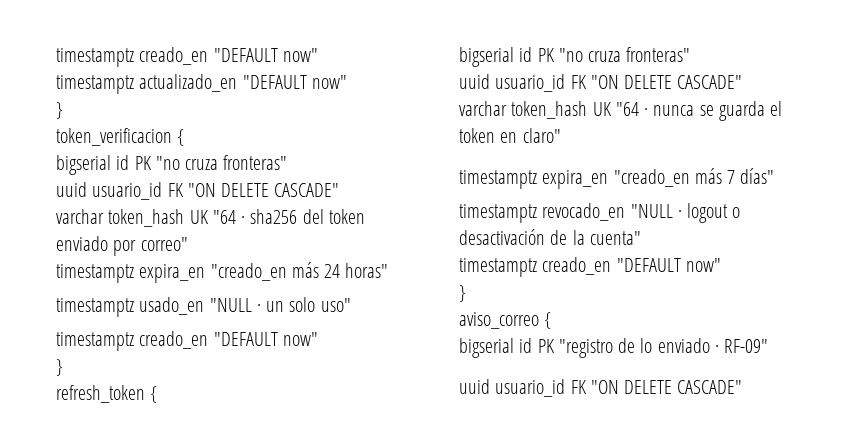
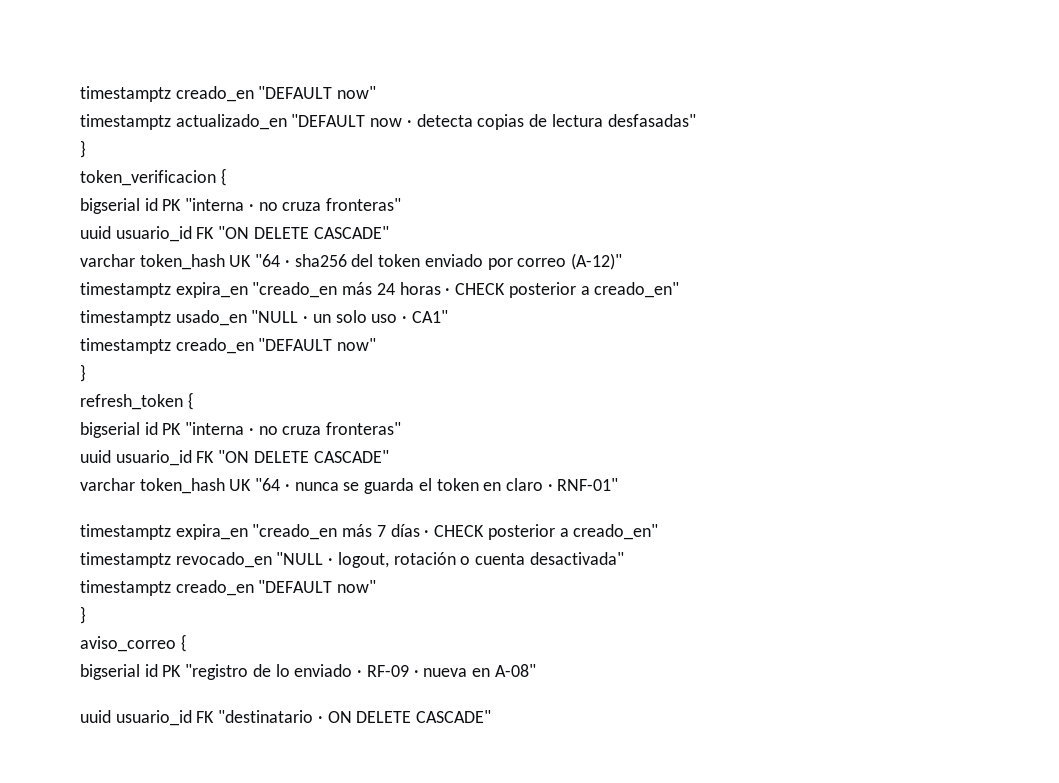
- timestamptz actualizado_en "DEFAULT now"
+ timestamptz actualizado_en "DEFAULT now · detecta copias de lectura desfasadas"
  token_verificacion {
- bigserial id PK "no cruza fronteras"
+ bigserial id PK "interna · no cruza fronteras"
- varchar token_hash UK "64 · sha256 del token enviado por correo"
+ varchar token_hash UK "64 · sha256 del token enviado por correo (A-12)"
- timestamptz expira_en "creado_en más 24 horas"
+ timestamptz expira_en "creado_en más 24 horas · CHECK posterior a creado_en"
- timestamptz usado_en "NULL · un solo uso"
+ timestamptz usado_en "NULL · un solo uso · CA1"
  refresh_token {
- bigserial id PK "no cruza fronteras"
+ bigserial id PK "interna · no cruza fronteras"
- varchar token_hash UK "64 · nunca se guarda el token en claro"
+ varchar token_hash UK "64 · nunca se guarda el token en claro · RNF-01"
- timestamptz expira_en "creado_en más 7 días"
- timestamptz revocado_en "NULL · logout o desactivación de la cuenta"
+ timestamptz expira_en "creado_en más 7 días · CHECK posterior a creado_en"
+ timestamptz revocado_en "NULL · logout, rotación o cuenta desactivada"
- bigserial id PK "registro de lo enviado · RF-09"
- uuid usuario_id FK "ON DELETE CASCADE"
+ bigserial id PK "registro de lo enviado · RF-09 · nueva en A-08"
+ uuid usuario_id FK "destinatario · ON DELETE CASCADE"

